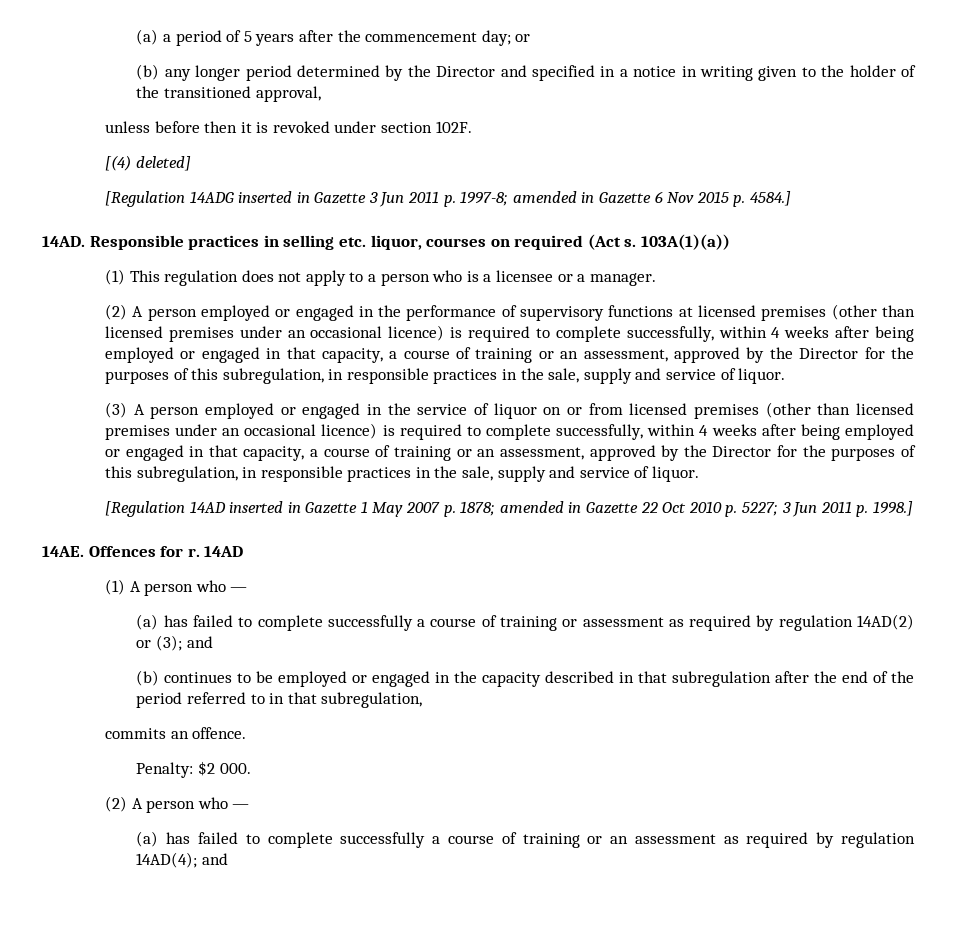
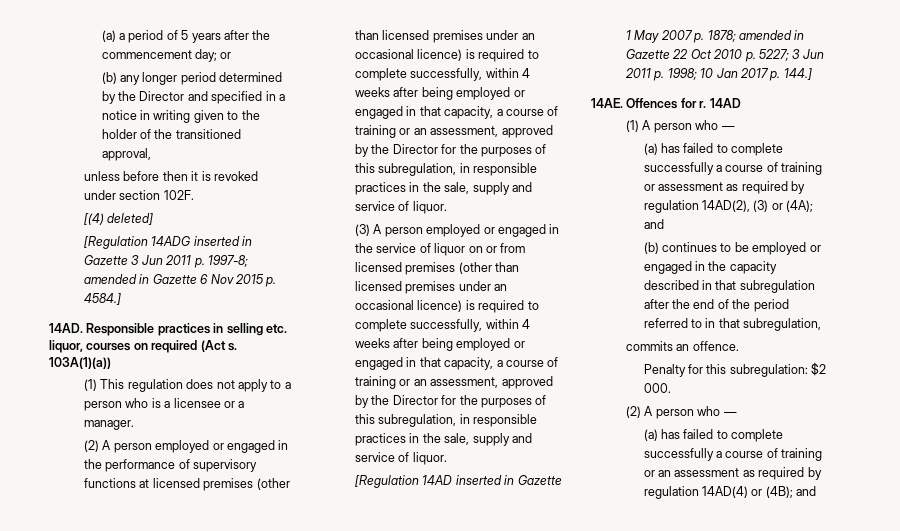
- [Regulation 14AD inserted in Gazette 1 May 2007 p. 1878; amended in Gazette 22 Oct 2010 p. 5227; 3 Jun 2011 p. 1998.]
+ [Regulation 14AD inserted in Gazette 1 May 2007 p. 1878; amended in Gazette 22 Oct 2010 p. 5227; 3 Jun 2011 p. 1998; 10 Jan 2017 p. 144.]
- (a) has failed to complete successfully a course of training or assessment as required by regulation 14AD(2) or (3); and
+ (a) has failed to complete successfully a course of training or assessment as required by regulation 14AD(2), (3) or (4A); and
- Penalty: $2 000.
+ Penalty for this subregulation: $2 000.
- (a) has failed to complete successfully a course of training or an assessment as required by regulation 14AD(4); and
+ (a) has failed to complete successfully a course of training or an assessment as required by regulation 14AD(4) or (4B); and

